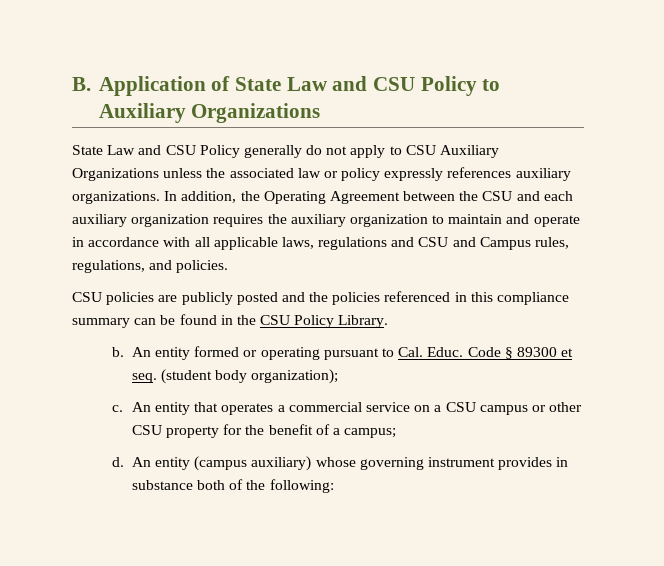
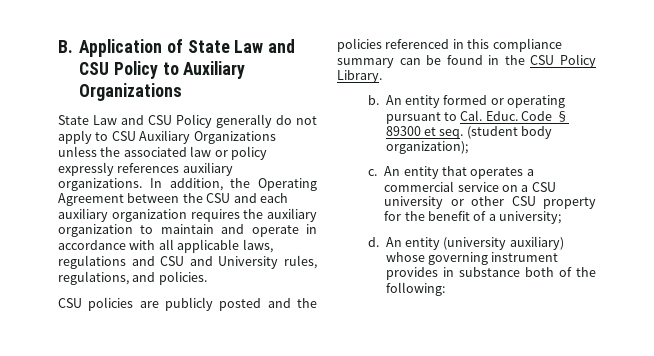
- In addition, the Operating Agreement between the CSU and each auxiliary organization requires the auxiliary organization to maintain and operate in accordance with all applicable laws, regulations and CSU and Campus rules, regulations, and policies.
+ In addition, the Operating Agreement between the CSU and each auxiliary organization requires the auxiliary organization to maintain and operate in accordance with all applicable laws, regulations and CSU and University rules, regulations, and policies.
- An entity that operates a commercial service on a CSU campus or other CSU property for the benefit of a campus;
+ An entity that operates a commercial service on a CSU university or other CSU property for the benefit of a university;
- An entity (campus auxiliary) whose governing instrument provides in substance both of the following:
+ An entity (university auxiliary) whose governing instrument provides in substance both of the following:

